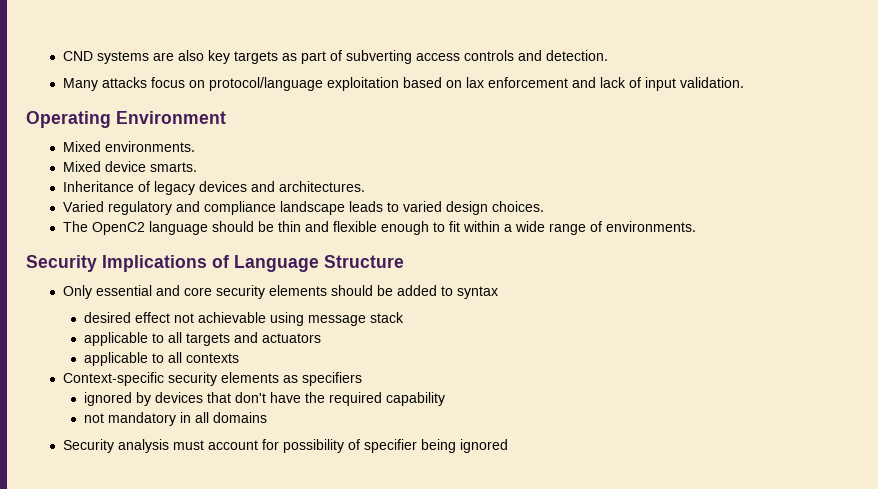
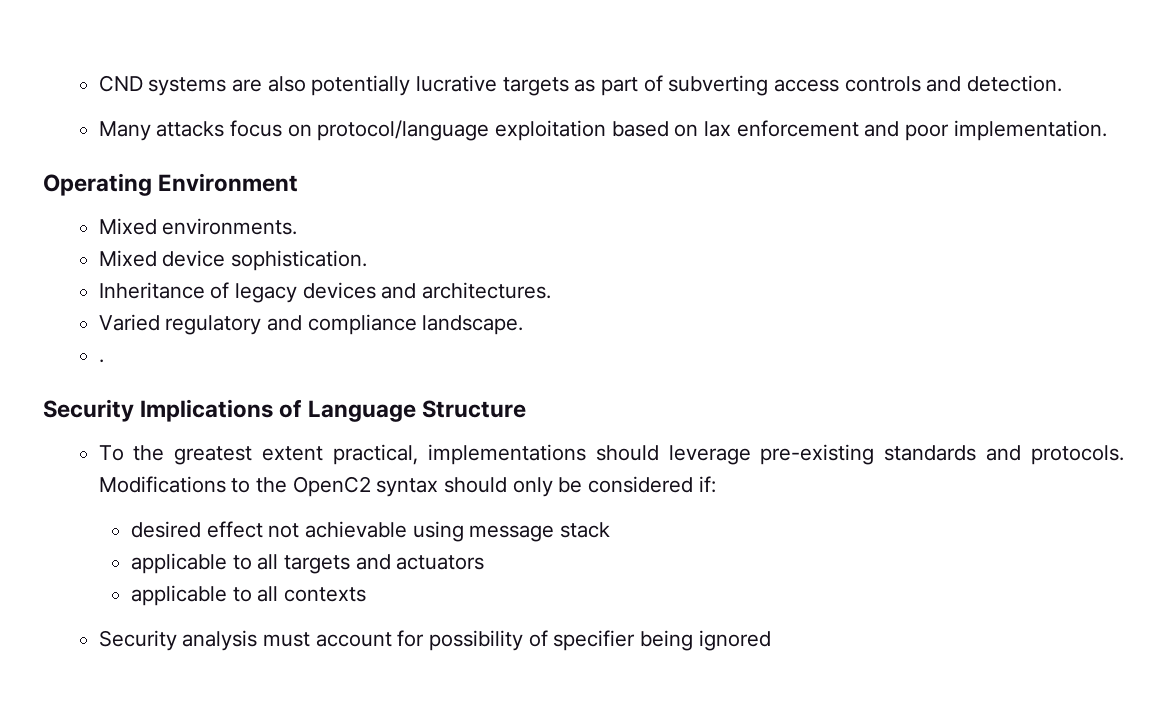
- CND systems are also key targets as part of subverting access controls and detection.
+ CND systems are also potentially lucrative targets as part of subverting access controls and detection.
- Many attacks focus on protocol/language exploitation based on lax enforcement and lack of input validation.
+ Many attacks focus on protocol/language exploitation based on lax enforcement and poor implementation.
- Mixed device smarts.
+ Mixed device sophistication.
- Varied regulatory and compliance landscape leads to varied design choices.
- The OpenC2 language should be thin and flexible enough to fit within a wide range of environments.
+ Varied regulatory and compliance landscape.
+ .
- Only essential and core security elements should be added to syntax
+ To the greatest extent practical, implementations should leverage pre-existing standards and protocols. Modifications to the OpenC2 syntax should only be considered if:
- Context-specific security elements as specifiers
- ignored by devices that don't have the required capability
- not mandatory in all domains

